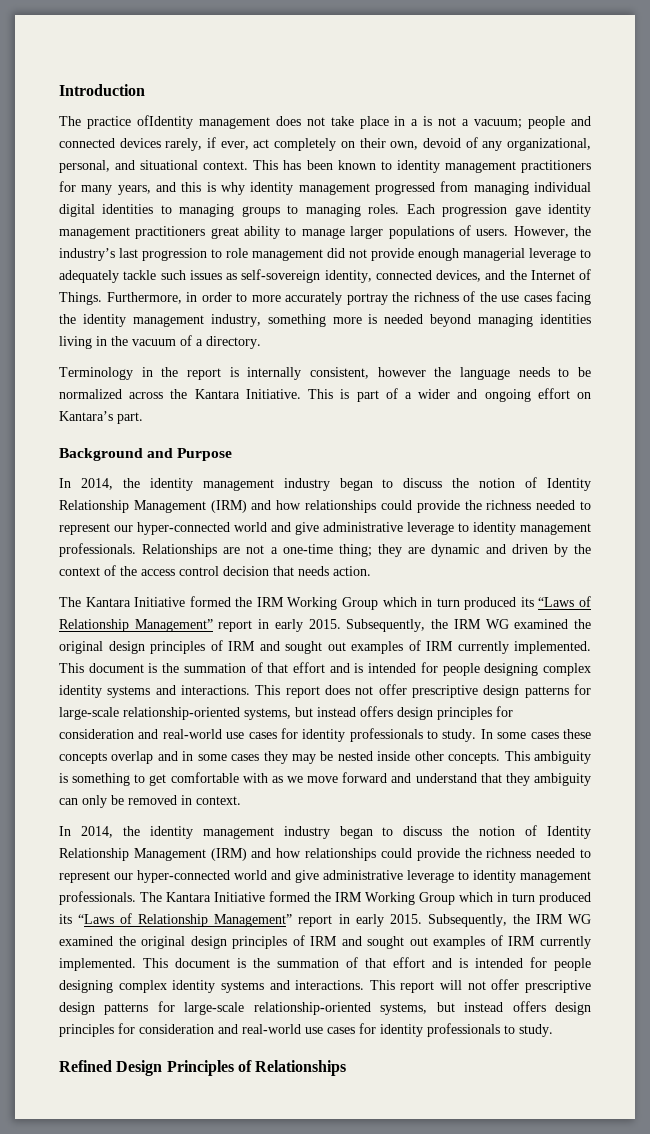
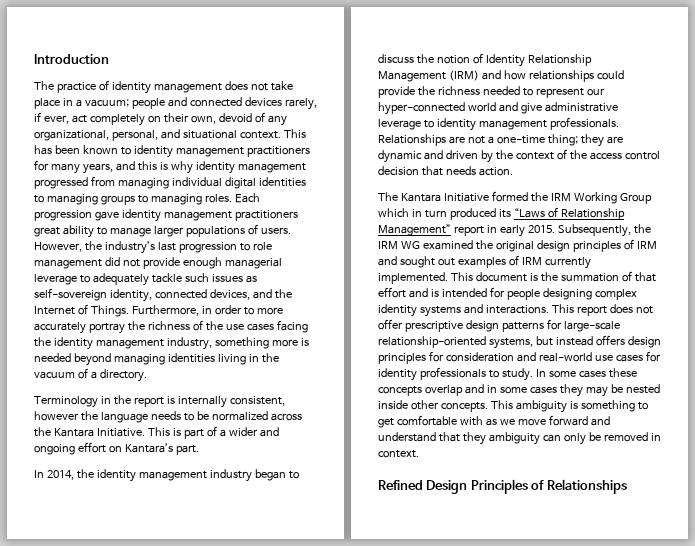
- The practice ofIdentity management does not take place in a is not a vacuum; people and connected devices rarely, if ever, act completely on their own, devoid of any organizational, personal, and situational context.
+ The practice of identity management does not take place in a vacuum; people and connected devices rarely, if ever, act completely on their own, devoid of any organizational, personal, and situational context.
- Background and Purpose
- In 2014, the identity management industry began to discuss the notion of Identity Relationship Management (IRM) and how relationships could provide the richness needed to represent our hyper-connected world and give administrative leverage to identity management professionals. The Kantara Initiative formed the IRM Working Group which in turn produced its “Laws of Relationship Management” report in early 2015. Subsequently, the IRM WG examined the original design principles of IRM and sought out examples of IRM currently implemented. This document is the summation of that effort and is intended for people designing complex identity systems and interactions. This report will not offer prescriptive design patterns for large-scale relationship-oriented systems, but instead offers design principles for consideration and real-world use cases for identity professionals to study.

